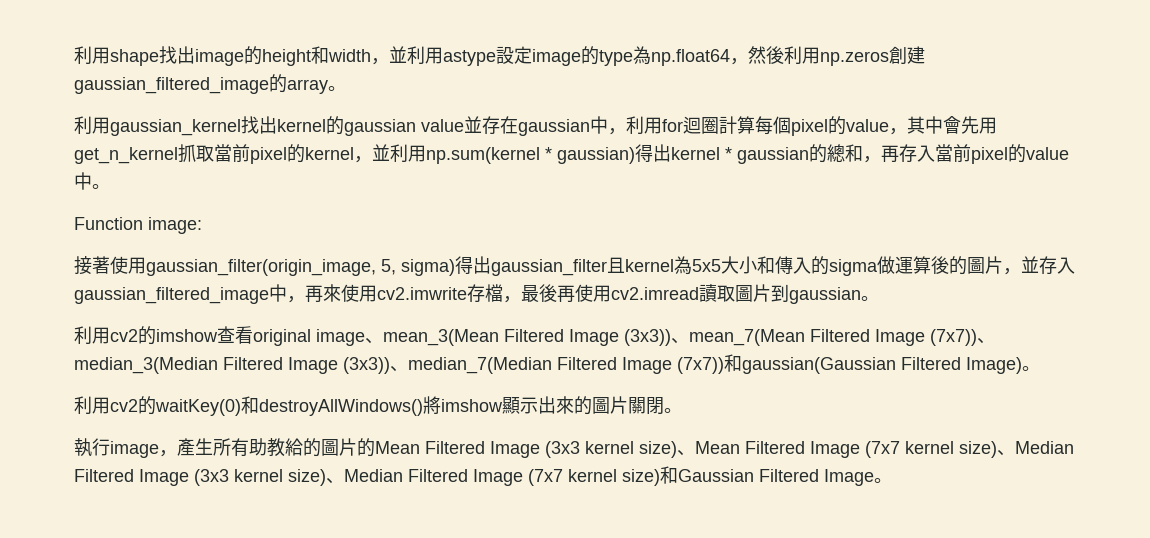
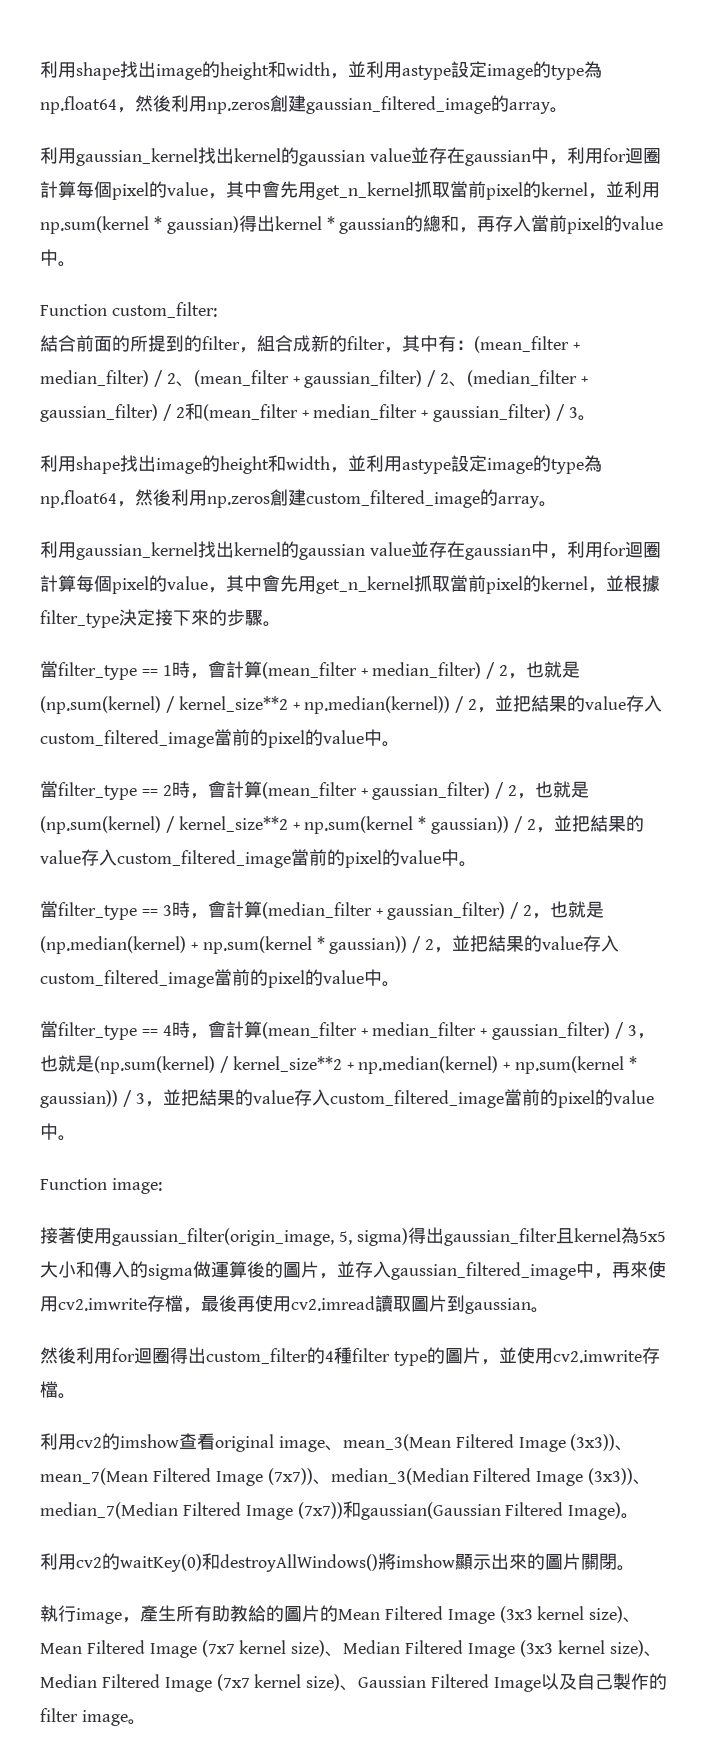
+ Function custom_filter:
+ 結合前面的所提到的filter，組合成新的filter，其中有：(mean_filter + median_filter) / 2、(mean_filter + gaussian_filter) / 2、(median_filter + gaussian_filter) / 2和(mean_filter + median_filter + gaussian_filter) / 3。
+ 利用shape找出image的height和width，並利用astype設定image的type為np.float64，然後利用np.zeros創建custom_filtered_image的array。
+ 利用gaussian_kernel找出kernel的gaussian value並存在gaussian中，利用for迴圈計算每個pixel的value，其中會先用get_n_kernel抓取當前pixel的kernel，並根據filter_type決定接下來的步驟。
+ 當filter_type == 1時，會計算(mean_filter + median_filter) / 2，也就是(np.sum(kernel) / kernel_size**2 + np.median(kernel)) / 2，並把結果的value存入custom_filtered_image當前的pixel的value中。
+ 當filter_type == 2時，會計算(mean_filter + gaussian_filter) / 2，也就是(np.sum(kernel) / kernel_size**2 + np.sum(kernel * gaussian)) / 2，並把結果的value存入custom_filtered_image當前的pixel的value中。
+ 當filter_type == 3時，會計算(median_filter + gaussian_filter) / 2，也就是(np.median(kernel) + np.sum(kernel * gaussian)) / 2，並把結果的value存入custom_filtered_image當前的pixel的value中。
+ 當filter_type == 4時，會計算(mean_filter + median_filter + gaussian_filter) / 3，也就是(np.sum(kernel) / kernel_size**2 + np.median(kernel) + np.sum(kernel * gaussian)) / 3，並把結果的value存入custom_filtered_image當前的pixel的value中。
+ 然後利用for迴圈得出custom_filter的4種filter type的圖片，並使用cv2.imwrite存檔。
- 執行image，產生所有助教給的圖片的Mean Filtered Image (3x3 kernel size)、Mean Filtered Image (7x7 kernel size)、Median Filtered Image (3x3 kernel size)、Median Filtered Image (7x7 kernel size)和Gaussian Filtered Image。
+ 執行image，產生所有助教給的圖片的Mean Filtered Image (3x3 kernel size)、Mean Filtered Image (7x7 kernel size)、Median Filtered Image (3x3 kernel size)、Median Filtered Image (7x7 kernel size)、Gaussian Filtered Image以及自己製作的filter image。

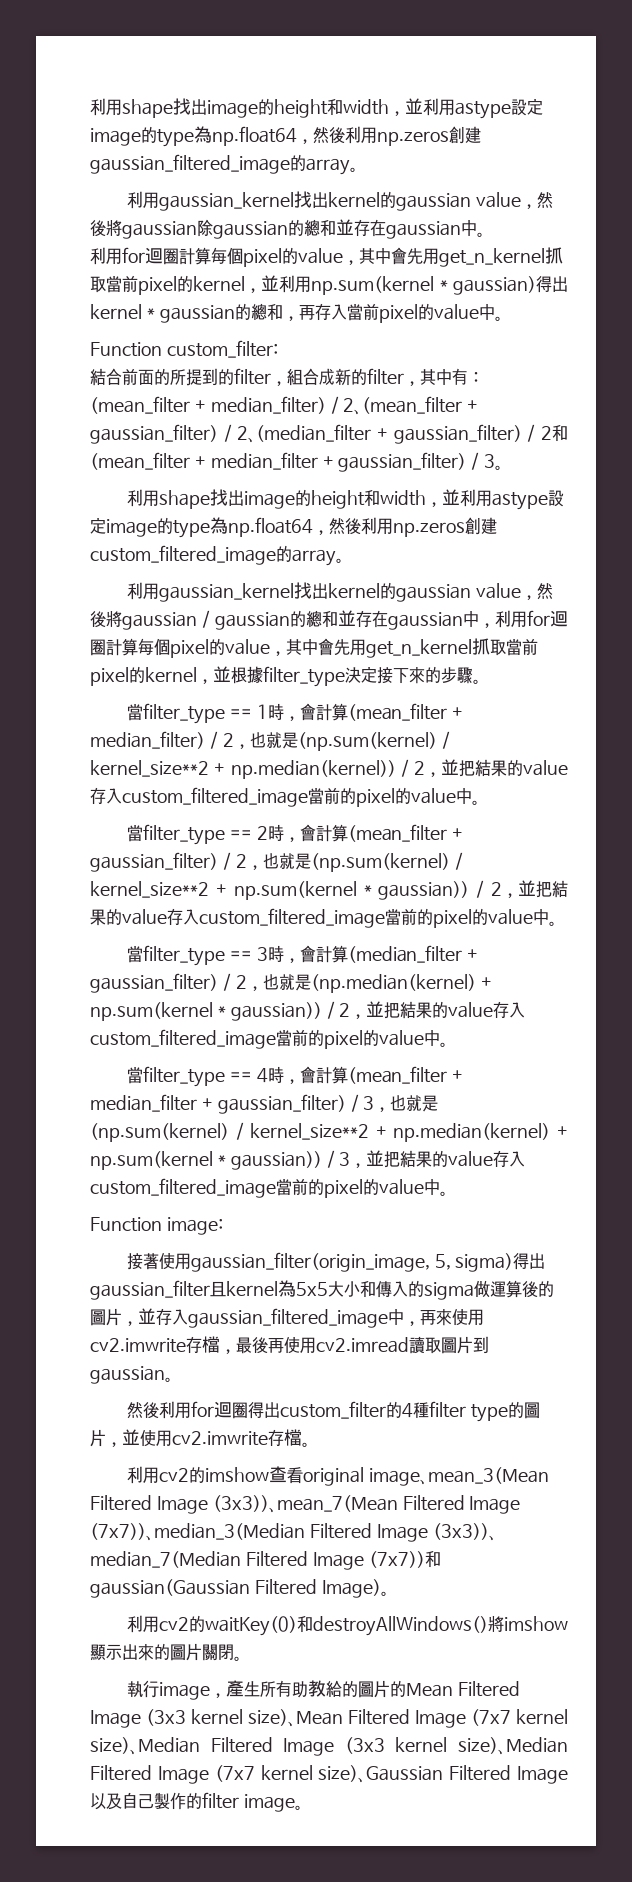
- 利用gaussian_kernel找出kernel的gaussian value並存在gaussian中，利用for迴圈計算每個pixel的value，其中會先用get_n_kernel抓取當前pixel的kernel，並利用np.sum(kernel * gaussian)得出kernel * gaussian的總和，再存入當前pixel的value中。
+ 利用gaussian_kernel找出kernel的gaussian value，然後將gaussian除gaussian的總和並存在gaussian中。
+ 利用for迴圈計算每個pixel的value，其中會先用get_n_kernel抓取當前pixel的kernel，並利用np.sum(kernel * gaussian)得出kernel * gaussian的總和，再存入當前pixel的value中。
- 利用gaussian_kernel找出kernel的gaussian value並存在gaussian中，利用for迴圈計算每個pixel的value，其中會先用get_n_kernel抓取當前pixel的kernel，並根據filter_type決定接下來的步驟。
+ 利用gaussian_kernel找出kernel的gaussian value，然後將gaussian / gaussian的總和並存在gaussian中，利用for迴圈計算每個pixel的value，其中會先用get_n_kernel抓取當前pixel的kernel，並根據filter_type決定接下來的步驟。

